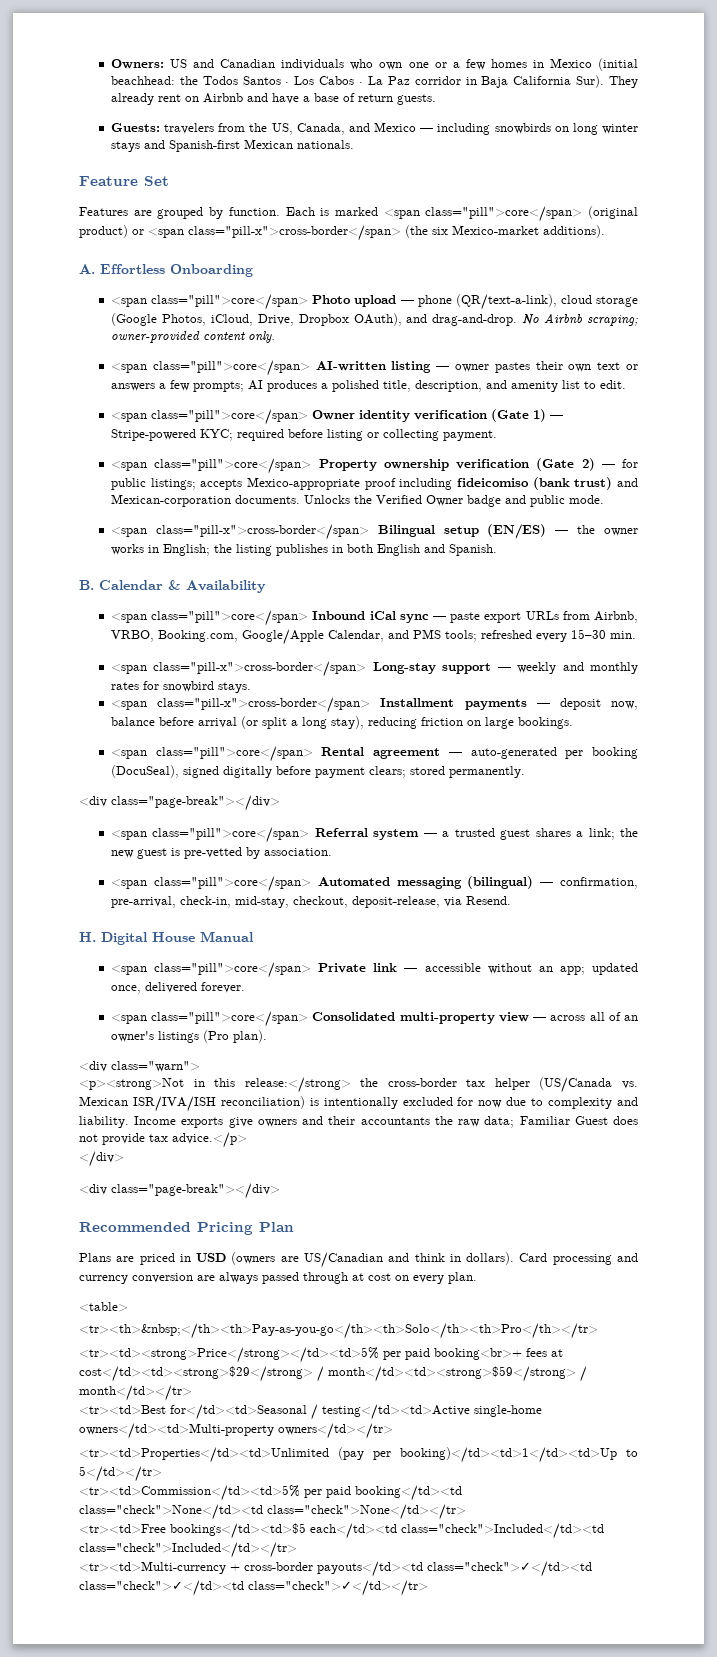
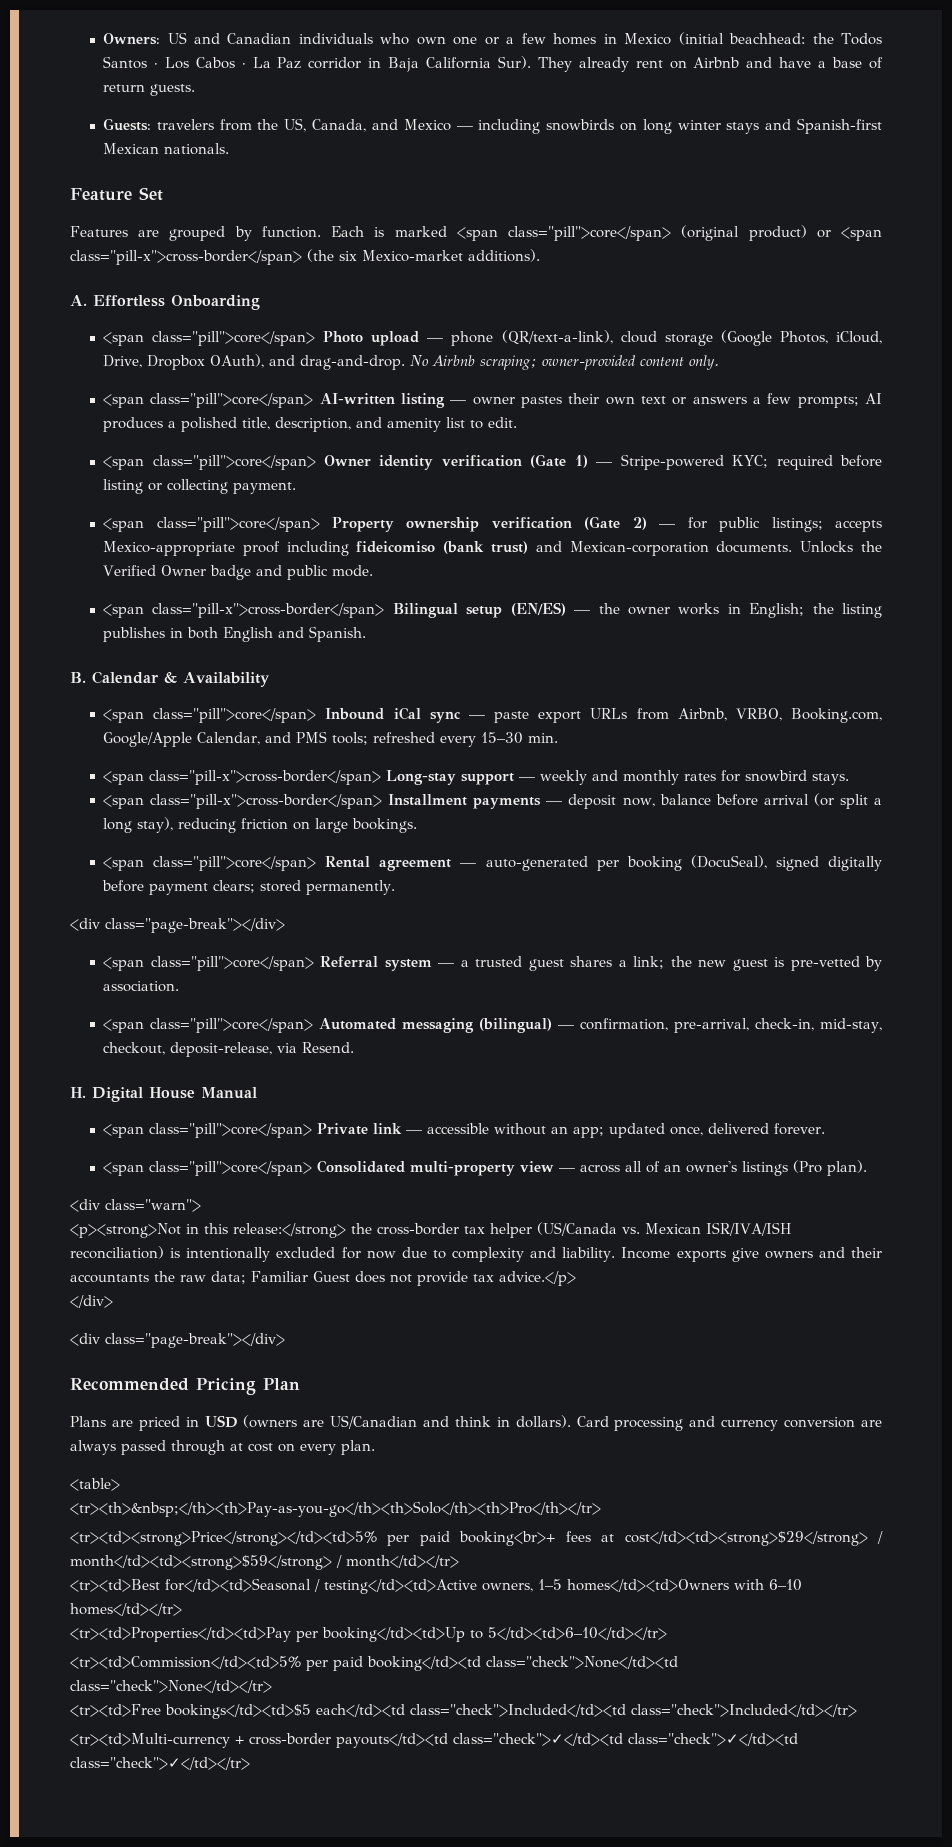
- <tr><td>Best for</td><td>Seasonal / testing</td><td>Active single-home owners</td><td>Multi-property owners</td></tr>
- <tr><td>Properties</td><td>Unlimited (pay per booking)</td><td>1</td><td>Up to 5</td></tr>
+ <tr><td>Best for</td><td>Seasonal / testing</td><td>Active owners, 1–5 homes</td><td>Owners with 6–10 homes</td></tr>
+ <tr><td>Properties</td><td>Pay per booking</td><td>Up to 5</td><td>6–10</td></tr>

